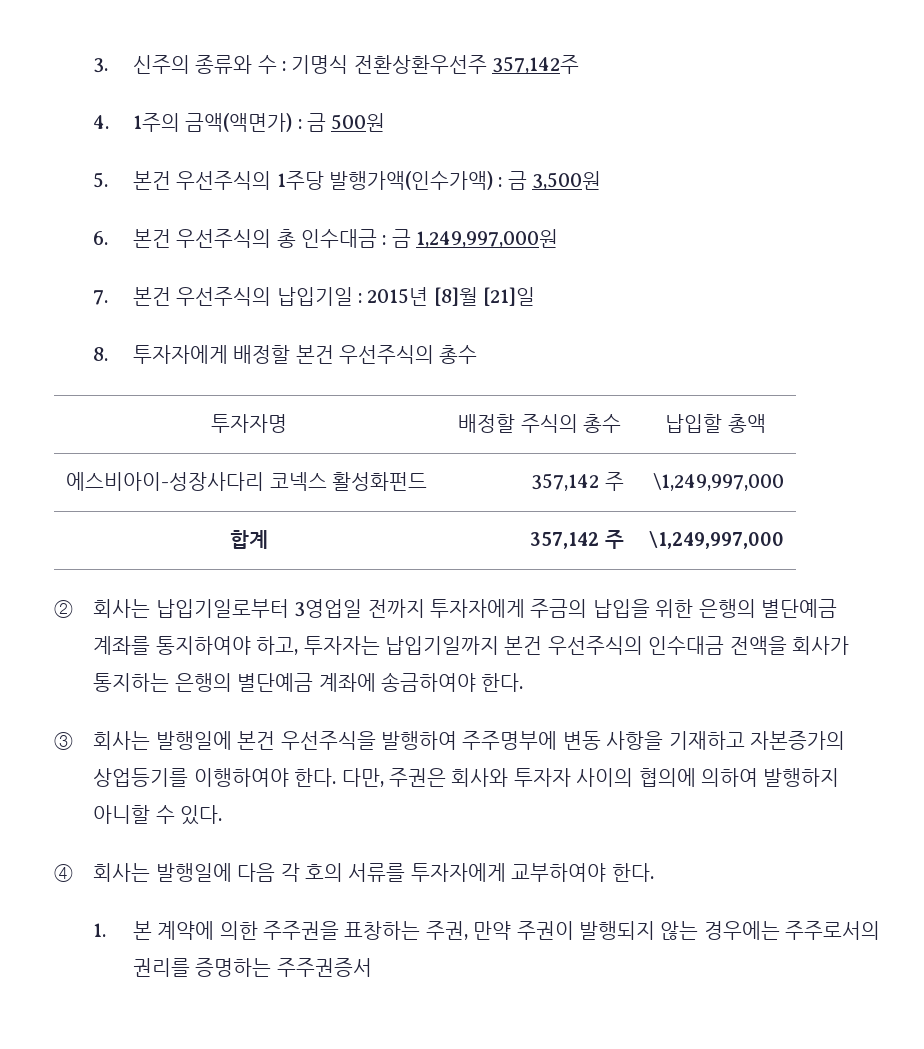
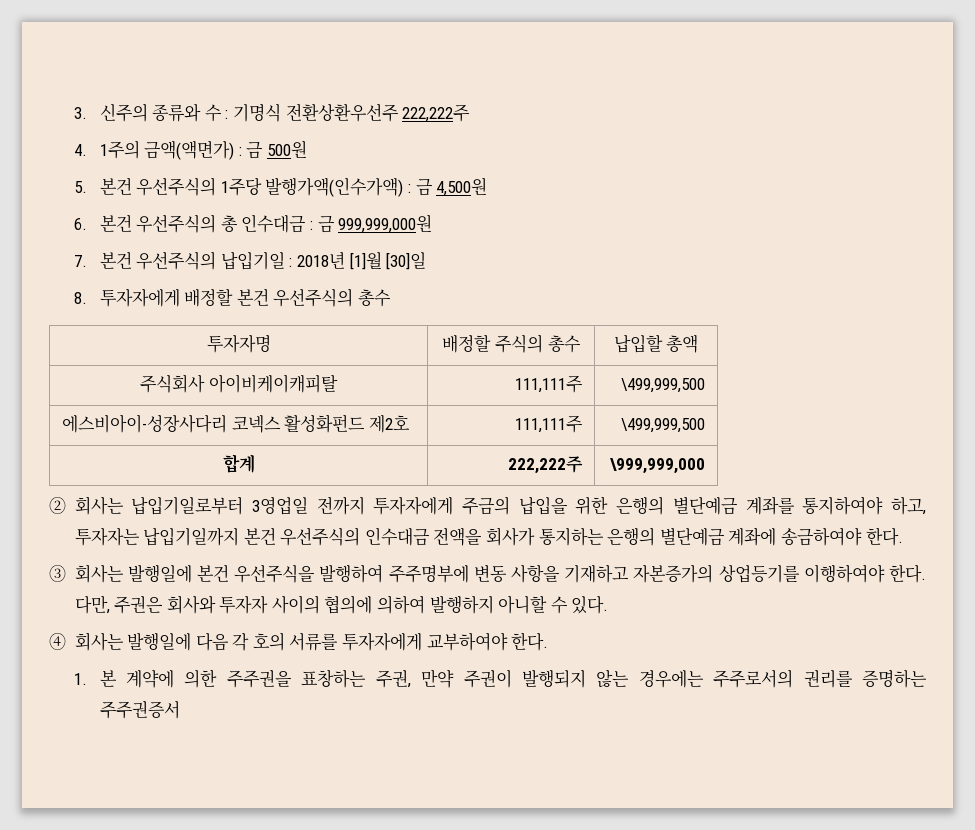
- 3. 신주의 종류와 수 : 기명식 전환상환우선주 357,142주
+ 3. 신주의 종류와 수 : 기명식 전환상환우선주 222,222주
- 5. 본건 우선주식의 1주당 발행가액(인수가액) : 금 3,500원
+ 5. 본건 우선주식의 1주당 발행가액(인수가액) : 금 4,500원
- 6. 본건 우선주식의 총 인수대금 : 금 1,249,997,000원
+ 6. 본건 우선주식의 총 인수대금 : 금 999,999,000원
- 7. 본건 우선주식의 납입기일 : 2015년 [8]월 [21]일
+ 7. 본건 우선주식의 납입기일 : 2018년 [1]월 [30]일
+ 주식회사 아이비케이캐피탈 | 111,111주 | \499,999,500
- 에스비아이-성장사다리 코넥스 활성화펀드 | 357,142 주 | \1,249,997,000
- 합계 | 357,142 주 | \1,249,997,000
+ 에스비아이-성장사다리 코넥스 활성화펀드 제2호 | 111,111주 | \499,999,500
+ 합계 | 222,222주 | \999,999,000

